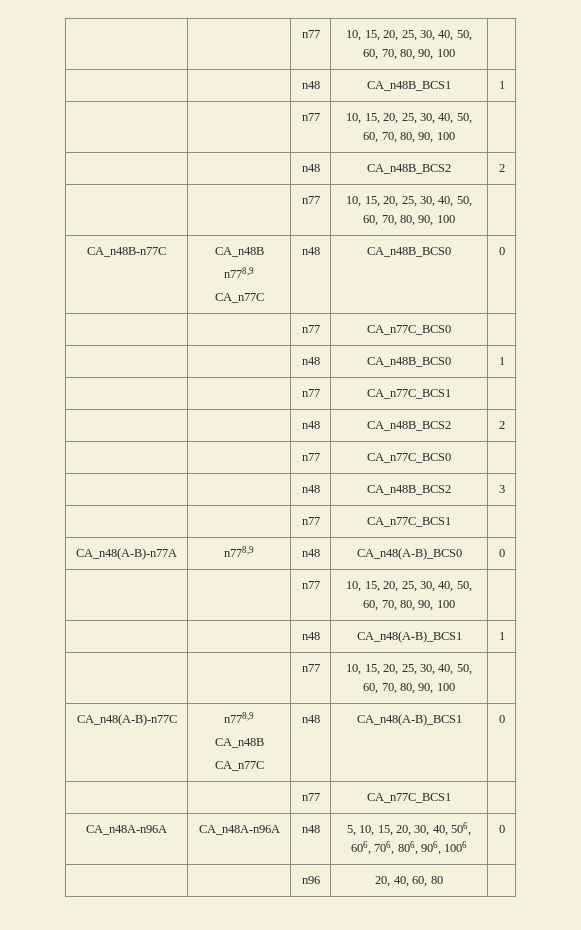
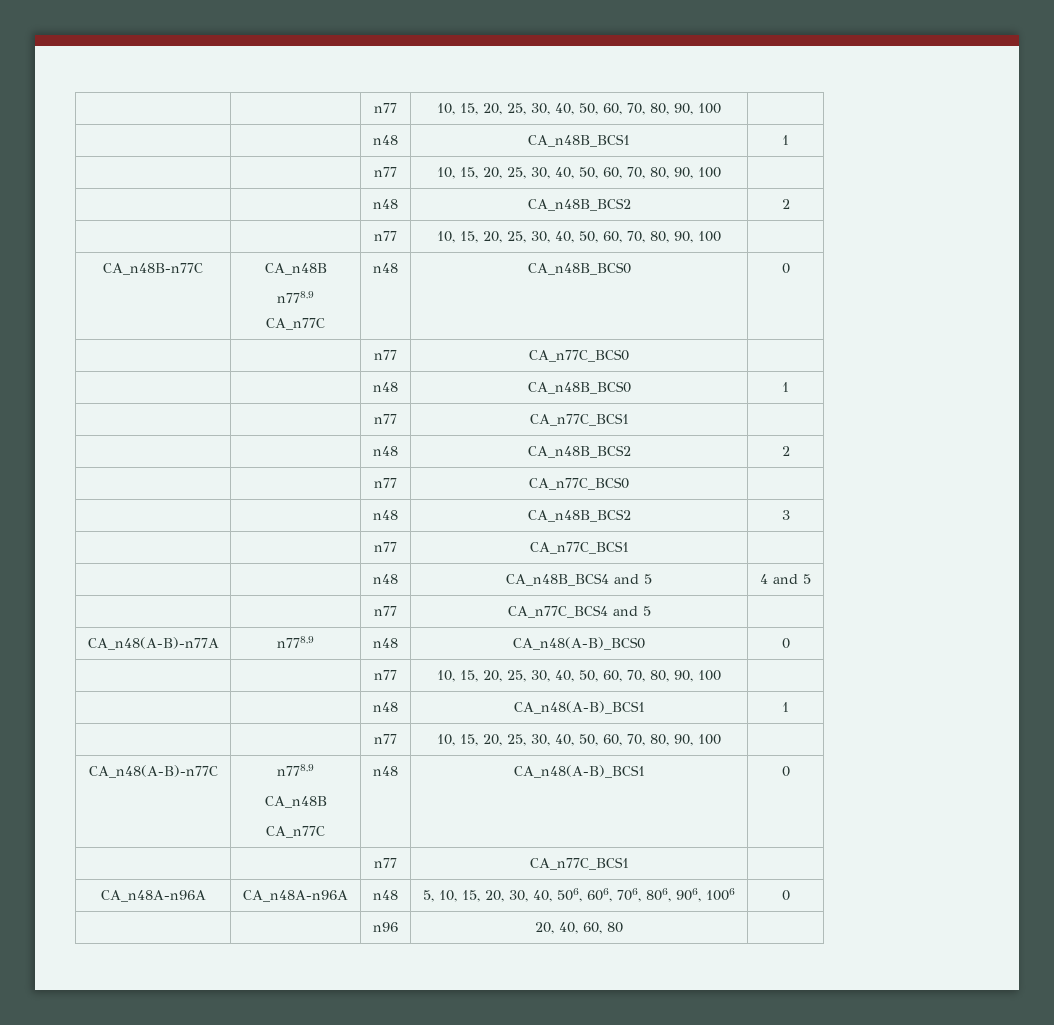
+ | | n48 | CA_n48B_BCS4 and 5 | 4 and 5
+ | | n77 | CA_n77C_BCS4 and 5 |

